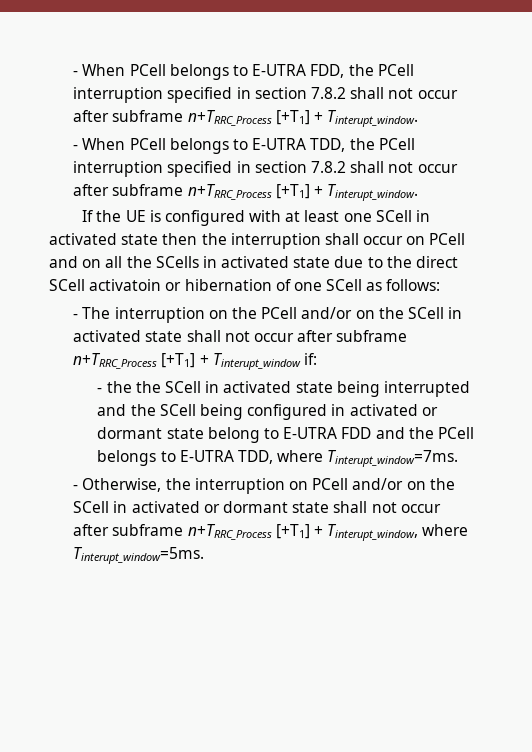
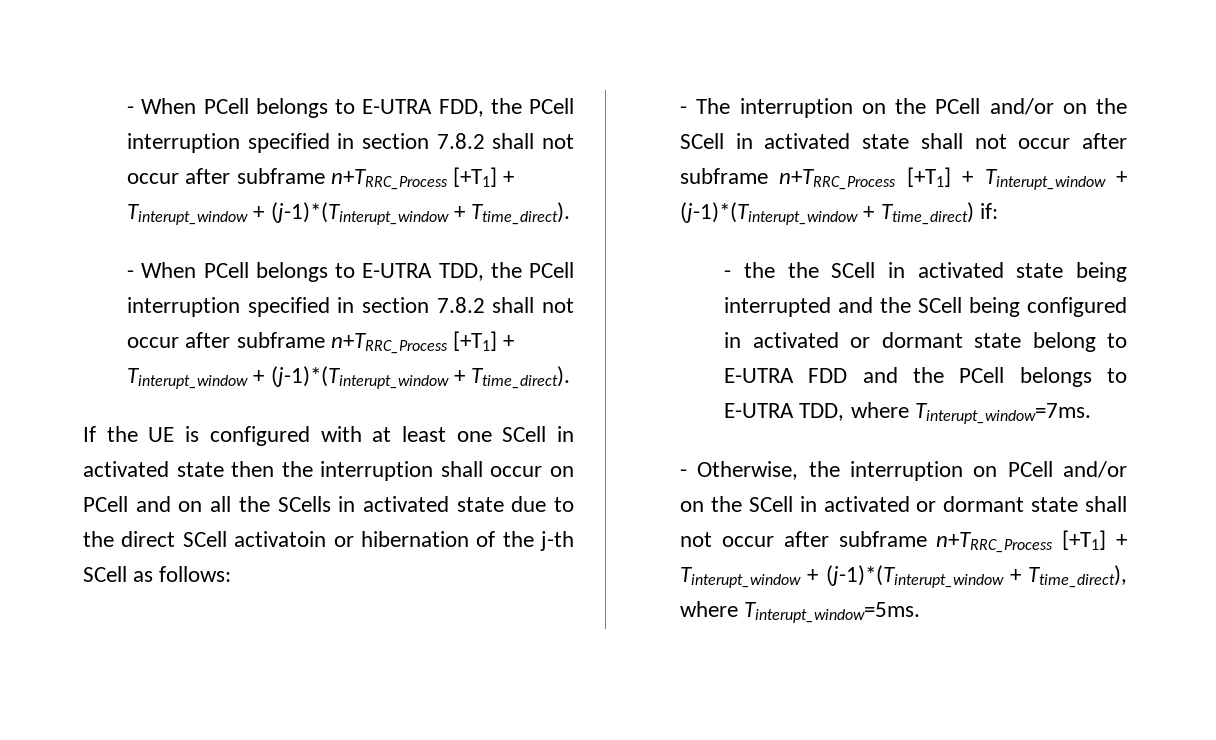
- - When PCell belongs to E-UTRA FDD, the PCell interruption specified in section 7.8.2 shall not occur after subframe n+TRRC_Process [+T1] + Tinterupt_window.
+ - When PCell belongs to E-UTRA FDD, the PCell interruption specified in section 7.8.2 shall not occur after subframe n+TRRC_Process [+T1] + Tinterupt_window + (j-1)*(Tinterupt_window + Ttime_direct).
- - When PCell belongs to E-UTRA TDD, the PCell interruption specified in section 7.8.2 shall not occur after subframe n+TRRC_Process [+T1] + Tinterupt_window.
+ - When PCell belongs to E-UTRA TDD, the PCell interruption specified in section 7.8.2 shall not occur after subframe n+TRRC_Process [+T1] + Tinterupt_window + (j-1)*(Tinterupt_window + Ttime_direct).
- If the UE is configured with at least one SCell in activated state then the interruption shall occur on PCell and on all the SCells in activated state due to the direct SCell activatoin or hibernation of one SCell as follows:
+ If the UE is configured with at least one SCell in activated state then the interruption shall occur on PCell and on all the SCells in activated state due to the direct SCell activatoin or hibernation of the j-th SCell as follows:
- - The interruption on the PCell and/or on the SCell in activated state shall not occur after subframe n+TRRC_Process [+T1] + Tinterupt_window if:
+ - The interruption on the PCell and/or on the SCell in activated state shall not occur after subframe n+TRRC_Process [+T1] + Tinterupt_window + (j-1)*(Tinterupt_window + Ttime_direct) if:
- - Otherwise, the interruption on PCell and/or on the SCell in activated or dormant state shall not occur after subframe n+TRRC_Process [+T1] + Tinterupt_window, where Tinterupt_window=5ms.
+ - Otherwise, the interruption on PCell and/or on the SCell in activated or dormant state shall not occur after subframe n+TRRC_Process [+T1] + Tinterupt_window + (j-1)*(Tinterupt_window + Ttime_direct), where Tinterupt_window=5ms.

